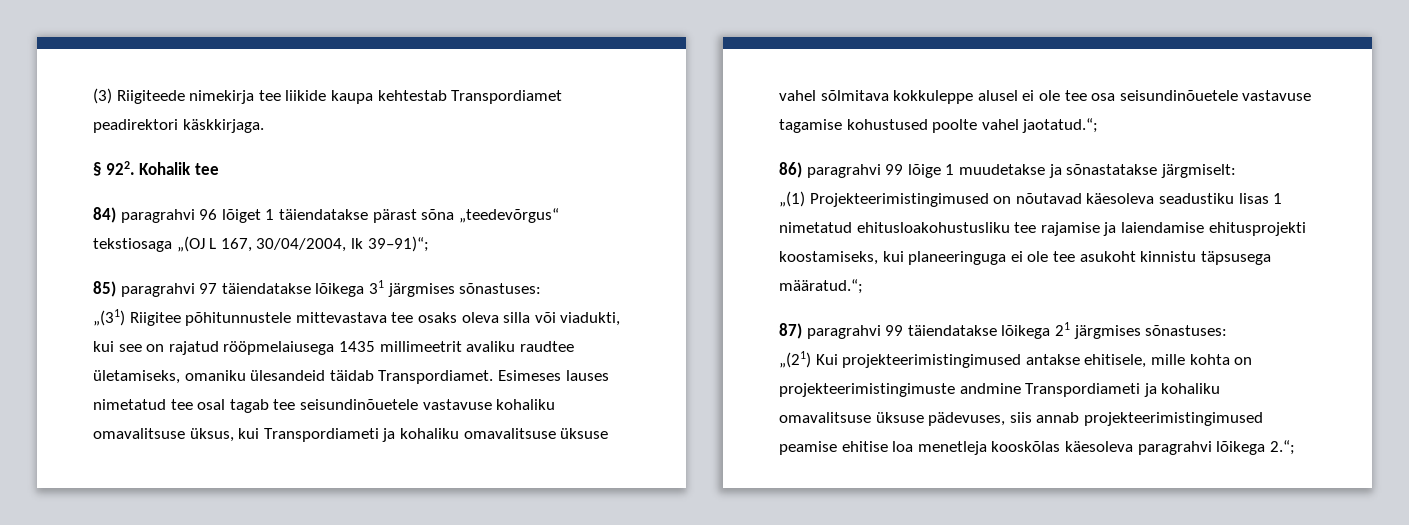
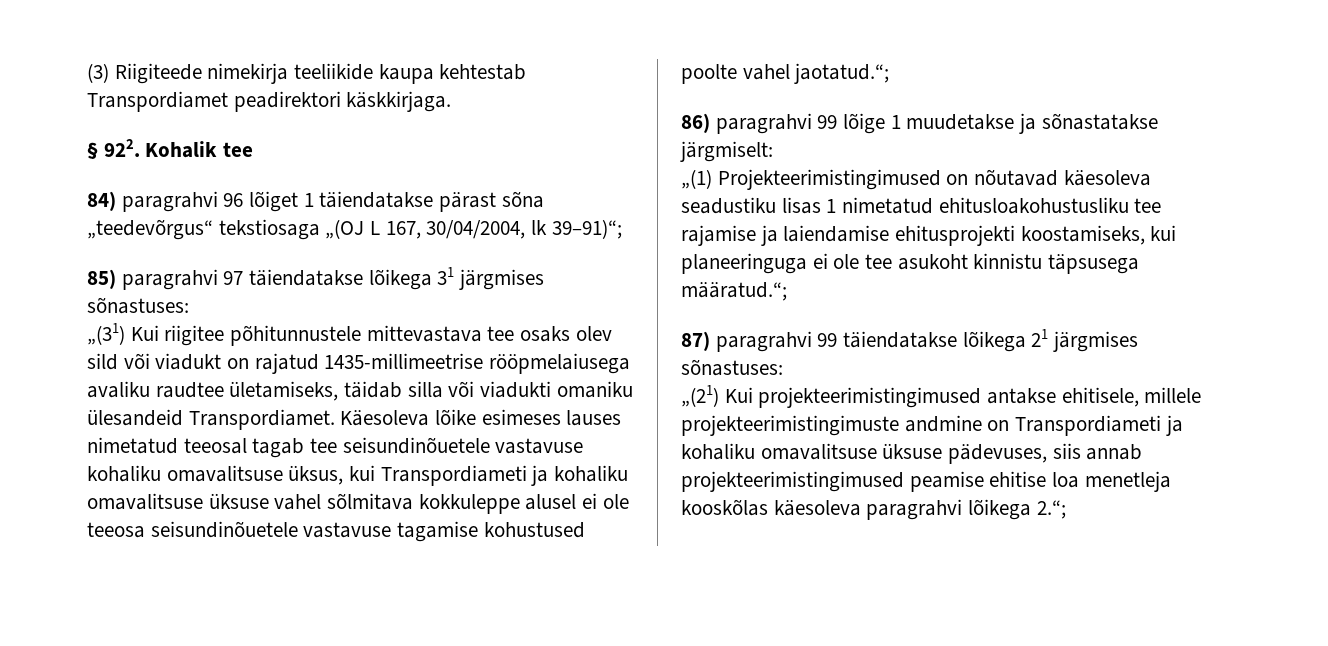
- (3) Riigiteede nimekirja tee liikide kaupa kehtestab Transpordiamet peadirektori käskkirjaga.
+ (3) Riigiteede nimekirja teeliikide kaupa kehtestab Transpordiamet peadirektori käskkirjaga.
- „(31) Riigitee põhitunnustele mittevastava tee osaks oleva silla või viadukti, kui see on rajatud rööpmelaiusega 1435 millimeetrit avaliku raudtee ületamiseks, omaniku ülesandeid täidab Transpordiamet. Esimeses lauses nimetatud tee osal tagab tee seisundinõuetele vastavuse kohaliku omavalitsuse üksus, kui Transpordiameti ja kohaliku omavalitsuse üksuse vahel sõlmitava kokkuleppe alusel ei ole tee osa seisundinõuetele vastavuse tagamise kohustused poolte vahel jaotatud.“;
+ „(31) Kui riigitee põhitunnustele mittevastava tee osaks olev sild või viadukt on rajatud 1435-millimeetrise rööpmelaiusega avaliku raudtee ületamiseks, täidab silla või viadukti omaniku ülesandeid Transpordiamet. Käesoleva lõike esimeses lauses nimetatud teeosal tagab tee seisundinõuetele vastavuse kohaliku omavalitsuse üksus, kui Transpordiameti ja kohaliku omavalitsuse üksuse vahel sõlmitava kokkuleppe alusel ei ole teeosa seisundinõuetele vastavuse tagamise kohustused poolte vahel jaotatud.“;
- „(21) Kui projekteerimistingimused antakse ehitisele, mille kohta on projekteerimistingimuste andmine Transpordiameti ja kohaliku omavalitsuse üksuse pädevuses, siis annab projekteerimistingimused peamise ehitise loa menetleja kooskõlas käesoleva paragrahvi lõikega 2.“;
+ „(21) Kui projekteerimistingimused antakse ehitisele, millele projekteerimistingimuste andmine on Transpordiameti ja kohaliku omavalitsuse üksuse pädevuses, siis annab projekteerimistingimused peamise ehitise loa menetleja kooskõlas käesoleva paragrahvi lõikega 2.“;

